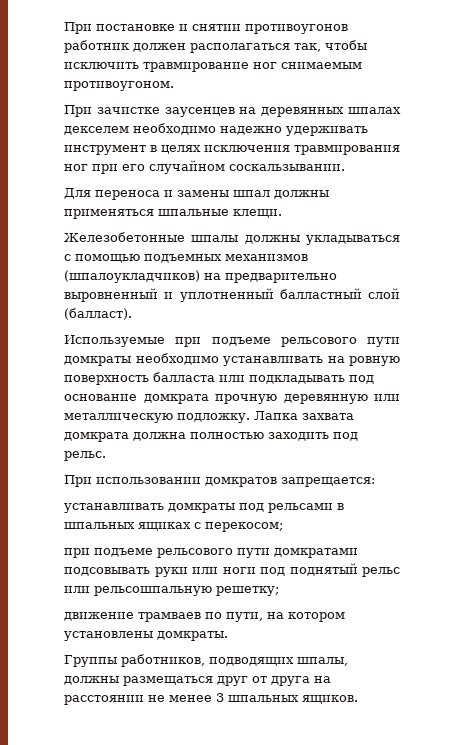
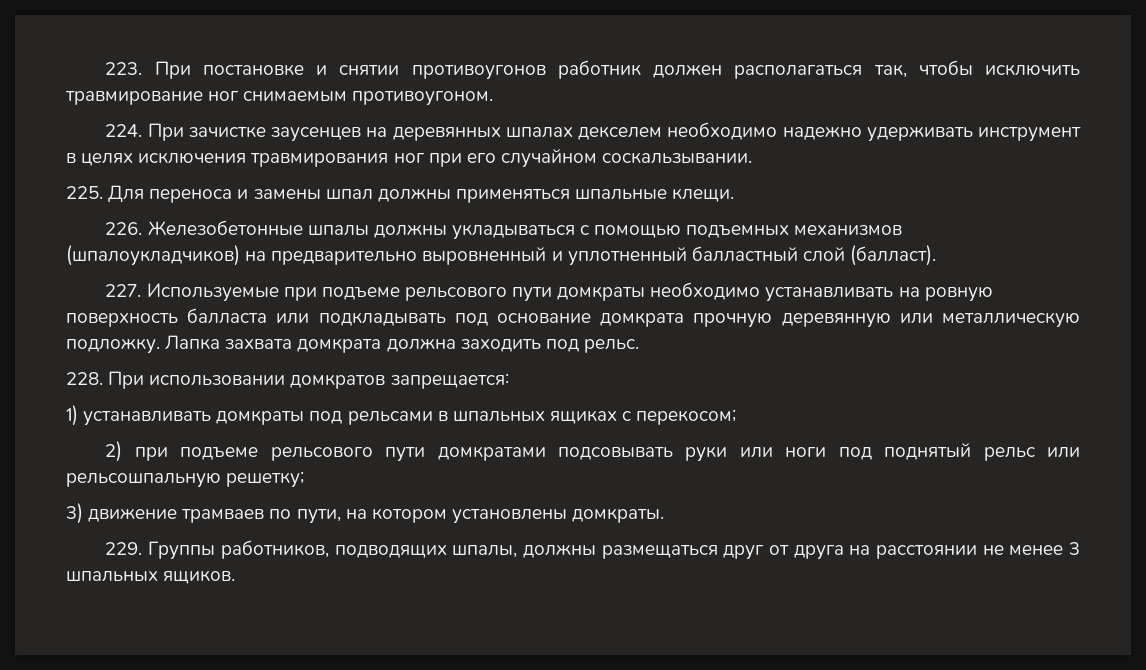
- При постановке и снятии противоугонов работник должен располагаться так, чтобы исключить травмирование ног снимаемым противоугоном.
+ 223. При постановке и снятии противоугонов работник должен располагаться так, чтобы исключить травмирование ног снимаемым противоугоном.
- При зачистке заусенцев на деревянных шпалах декселем необходимо надежно удерживать инструмент в целях исключения травмирования ног при его случайном соскальзывании.
+ 224. При зачистке заусенцев на деревянных шпалах декселем необходимо надежно удерживать инструмент в целях исключения травмирования ног при его случайном соскальзывании.
- Для переноса и замены шпал должны применяться шпальные клещи.
+ 225. Для переноса и замены шпал должны применяться шпальные клещи.
- Железобетонные шпалы должны укладываться с помощью подъемных механизмов (шпалоукладчиков) на предварительно выровненный и уплотненный балластный слой (балласт).
+ 226. Железобетонные шпалы должны укладываться с помощью подъемных механизмов (шпалоукладчиков) на предварительно выровненный и уплотненный балластный слой (балласт).
- Используемые при подъеме рельсового пути домкраты необходимо устанавливать на ровную поверхность балласта или подкладывать под основание домкрата прочную деревянную или металлическую подложку.
+ 227. Используемые при подъеме рельсового пути домкраты необходимо устанавливать на ровную поверхность балласта или подкладывать под основание домкрата прочную деревянную или металлическую подложку.
- Лапка захвата домкрата должна полностью заходить под рельс.
+ Лапка захвата домкрата должна заходить под рельс.
- При использовании домкратов запрещается:
+ 228. При использовании домкратов запрещается:
- устанавливать домкраты под рельсами в шпальных ящиках с перекосом;
+ 1) устанавливать домкраты под рельсами в шпальных ящиках с перекосом;
- при подъеме рельсового пути домкратами подсовывать руки или ноги под поднятый рельс или рельсошпальную решетку;
+ 2) при подъеме рельсового пути домкратами подсовывать руки или ноги под поднятый рельс или рельсошпальную решетку;
- движение трамваев по пути, на котором установлены домкраты.
+ 3) движение трамваев по пути, на котором установлены домкраты.
- Группы работников, подводящих шпалы, должны размещаться друг от друга на расстоянии не менее 3 шпальных ящиков.
+ 229. Группы работников, подводящих шпалы, должны размещаться друг от друга на расстоянии не менее 3 шпальных ящиков.

